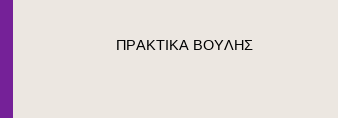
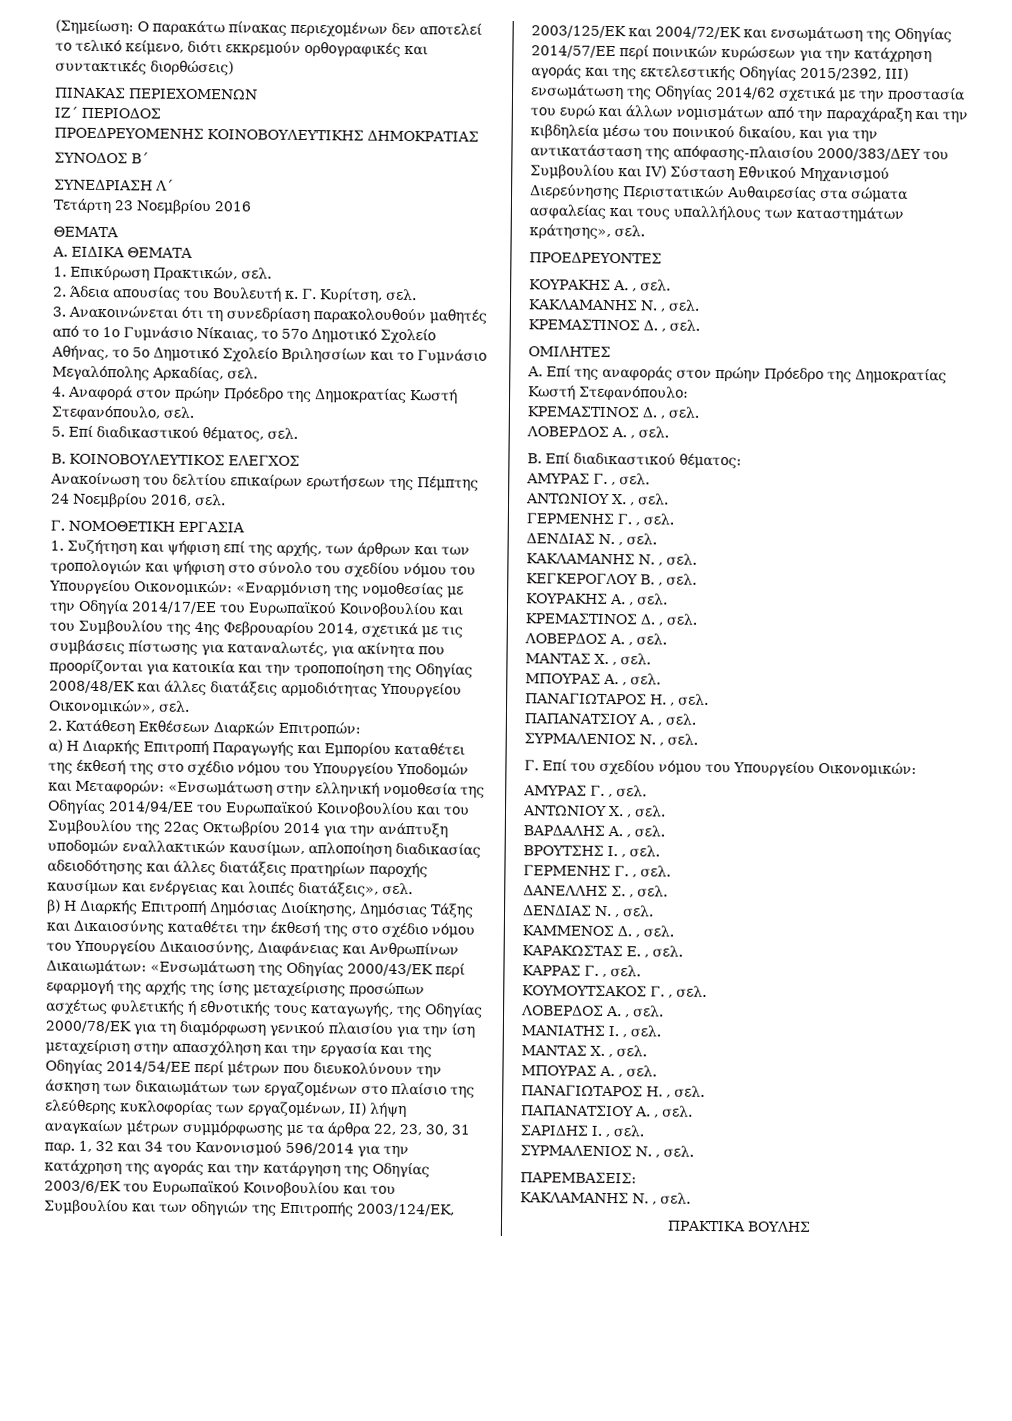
+ (Σημείωση: Ο παρακάτω πίνακας περιεχομένων δεν αποτελεί το τελικό κείμενο, διότι εκκρεμούν ορθογραφικές και συντακτικές διορθώσεις)
+ ΠΙΝΑΚΑΣ ΠΕΡΙΕΧΟΜΕΝΩΝ
+ ΙΖ΄ ΠΕΡΙΟΔΟΣ
+ ΠΡΟΕΔΡΕΥΟΜΕΝΗΣ ΚΟΙΝΟΒΟΥΛΕΥΤΙΚΗΣ ΔΗΜΟΚΡΑΤΙΑΣ
+ ΣΥΝΟΔΟΣ Β΄
+ ΣΥΝΕΔΡΙΑΣΗ Λ΄
+ Τετάρτη 23 Νοεμβρίου 2016
+ ΘΕΜΑΤΑ
+ Α. ΕΙΔΙΚΑ ΘΕΜΑΤΑ
+ 1. Επικύρωση Πρακτικών, σελ.
+ 2. Άδεια απουσίας του Βουλευτή κ. Γ. Κυρίτση, σελ.
+ 3. Ανακοινώνεται ότι τη συνεδρίαση παρακολουθούν μαθητές από το 1ο Γυμνάσιο Νίκαιας, το 57ο Δημοτικό Σχολείο Αθήνας, το 5ο Δημοτικό Σχολείο Βριλησσίων και το Γυμνάσιο Μεγαλόπολης Αρκαδίας, σελ.
+ 4. Αναφορά στον πρώην Πρόεδρο της Δημοκρατίας Κωστή Στεφανόπουλο, σελ.
+ 5. Επί διαδικαστικού θέματος, σελ.
+ Β. ΚΟΙΝΟΒΟΥΛΕΥΤΙΚΟΣ ΕΛΕΓΧΟΣ
+ Ανακοίνωση του δελτίου επικαίρων ερωτήσεων της Πέμπτης 24 Νοεμβρίου 2016, σελ.
+ Γ. ΝΟΜΟΘΕΤΙΚΗ ΕΡΓΑΣΙΑ
+ 1. Συζήτηση και ψήφιση επί της αρχής, των άρθρων και των τροπολογιών και ψήφιση στο σύνολο του σχεδίου νόμου του Υπουργείου Οικονομικών: «Εναρμόνιση της νομοθεσίας με την Οδηγία 2014/17/ΕΕ του Ευρωπαϊκού Κοινοβουλίου και του Συμβουλίου της 4ης Φεβρουαρίου 2014, σχετικά με τις συμβάσεις πίστωσης για καταναλωτές, για ακίνητα που προορίζονται για κατοικία και την τροποποίηση της Οδηγίας 2008/48/ΕΚ και άλλες διατάξεις αρμοδιότητας Υπουργείου Οικονομικών», σελ.
+ 2. Κατάθεση Εκθέσεων Διαρκών Επιτροπών:
+ α) Η Διαρκής Επιτροπή Παραγωγής και Εμπορίου καταθέτει της έκθεσή της στο σχέδιο νόμου του Υπουργείου Υποδομών και Μεταφορών: «Ενσωμάτωση στην ελληνική νομοθεσία της Οδηγίας 2014/94/ΕΕ του Ευρωπαϊκού Κοινοβουλίου και του Συμβουλίου της 22ας Οκτωβρίου 2014 για την ανάπτυξη υποδομών εναλλακτικών καυσίμων, απλοποίηση διαδικασίας αδειοδότησης και άλλες διατάξεις πρατηρίων παροχής καυσίμων και ενέργειας και λοιπές διατάξεις», σελ.
+ β) Η Διαρκής Επιτροπή Δημόσιας Διοίκησης, Δημόσιας Τάξης και Δικαιοσύνης καταθέτει την έκθεσή της στο σχέδιο νόμου του Υπουργείου Δικαιοσύνης, Διαφάνειας και Ανθρωπίνων Δικαιωμάτων: «Ενσωμάτωση της Οδηγίας 2000/43/ΕΚ περί εφαρμογή της αρχής της ίσης μεταχείρισης προσώπων ασχέτως φυλετικής ή εθνοτικής τους καταγωγής, της Οδηγίας 2000/78/ΕΚ για τη διαμόρφωση γενικού πλαισίου για την ίση μεταχείριση στην απασχόληση και την εργασία και της Οδηγίας 2014/54/ΕΕ περί μέτρων που διευκολύνουν την άσκηση των δικαιωμάτων των εργαζομένων στο πλαίσιο της ελεύθερης κυκλοφορίας των εργαζομένων, ΙΙ) λήψη αναγκαίων μέτρων συμμόρφωσης με τα άρθρα 22, 23, 30, 31 παρ. 1, 32 και 34 του Κανονισμού 596/2014 για την κατάχρηση της αγοράς και την κατάργηση της Οδηγίας 2003/6/ΕΚ του Ευρωπαϊκού Κοινοβουλίου και του Συμβουλίου και των οδηγιών της Επιτροπής 2003/124/ΕΚ, 2003/125/ΕΚ και 2004/72/ΕΚ και ενσωμάτωση της Οδηγίας 2014/57/ΕΕ περί ποινικών κυρώσεων για την κατάχρηση αγοράς και της εκτελεστικής Οδηγίας 2015/2392, ΙΙΙ) ενσωμάτωση της Οδηγίας 2014/62 σχετικά με την προστασία του ευρώ και άλλων νομισμάτων από την παραχάραξη και την κιβδηλεία μέσω του ποινικού δικαίου, και για την αντικατάσταση της απόφασης-πλαισίου 2000/383/ΔΕΥ του Συμβουλίου και IV) Σύσταση Εθνικού Μηχανισμού Διερεύνησης Περιστατικών Αυθαιρεσίας στα σώματα ασφαλείας και τους υπαλλήλους των καταστημάτων κράτησης», σελ.
+ ΠΡΟΕΔΡΕΥΟΝΤΕΣ
+ ΚΟΥΡΑΚΗΣ Α. , σελ.
+ ΚΑΚΛΑΜΑΝΗΣ Ν. , σελ.
+ ΚΡΕΜΑΣΤΙΝΟΣ Δ. , σελ.
+ ΟΜΙΛΗΤΕΣ
+ Α. Επί της αναφοράς στον πρώην Πρόεδρο της Δημοκρατίας Κωστή Στεφανόπουλο:
+ ΚΡΕΜΑΣΤΙΝΟΣ Δ. , σελ.
+ ΛΟΒΕΡΔΟΣ Α. , σελ.
+ Β. Επί διαδικαστικού θέματος:
+ ΑΜΥΡΑΣ Γ. , σελ.
+ ΑΝΤΩΝΙΟΥ Χ. , σελ.
+ ΓΕΡΜΕΝΗΣ Γ. , σελ.
+ ΔΕΝΔΙΑΣ Ν. , σελ.
+ ΚΑΚΛΑΜΑΝΗΣ Ν. , σελ.
+ ΚΕΓΚΕΡΟΓΛΟΥ Β. , σελ.
+ ΚΟΥΡΑΚΗΣ Α. , σελ.
+ ΚΡΕΜΑΣΤΙΝΟΣ Δ. , σελ.
+ ΛΟΒΕΡΔΟΣ Α. , σελ.
+ ΜΑΝΤΑΣ Χ. , σελ.
+ ΜΠΟΥΡΑΣ Α. , σελ.
+ ΠΑΝΑΓΙΩΤΑΡΟΣ Η. , σελ.
+ ΠΑΠΑΝΑΤΣΙΟΥ Α. , σελ.
+ ΣΥΡΜΑΛΕΝΙΟΣ Ν. , σελ.
+ Γ. Επί του σχεδίου νόμου του Υπουργείου Οικονομικών:
+ ΑΜΥΡΑΣ Γ. , σελ.
+ ΑΝΤΩΝΙΟΥ Χ. , σελ.
+ ΒΑΡΔΑΛΗΣ Α. , σελ.
+ ΒΡΟΥΤΣΗΣ Ι. , σελ.
+ ΓΕΡΜΕΝΗΣ Γ. , σελ.
+ ΔΑΝΕΛΛΗΣ Σ. , σελ.
+ ΔΕΝΔΙΑΣ Ν. , σελ.
+ ΚΑΜΜΕΝΟΣ Δ. , σελ.
+ ΚΑΡΑΚΩΣΤΑΣ Ε. , σελ.
+ ΚΑΡΡΑΣ Γ. , σελ.
+ ΚΟΥΜΟΥΤΣΑΚΟΣ Γ. , σελ.
+ ΛΟΒΕΡΔΟΣ Α. , σελ.
+ ΜΑΝΙΑΤΗΣ Ι. , σελ.
+ ΜΑΝΤΑΣ Χ. , σελ.
+ ΜΠΟΥΡΑΣ Α. , σελ.
+ ΠΑΝΑΓΙΩΤΑΡΟΣ Η. , σελ.
+ ΠΑΠΑΝΑΤΣΙΟΥ Α. , σελ.
+ ΣΑΡΙΔΗΣ Ι. , σελ.
+ ΣΥΡΜΑΛΕΝΙΟΣ Ν. , σελ.
+ ΠΑΡΕΜΒΑΣΕΙΣ:
+ ΚΑΚΛΑΜΑΝΗΣ Ν. , σελ.

